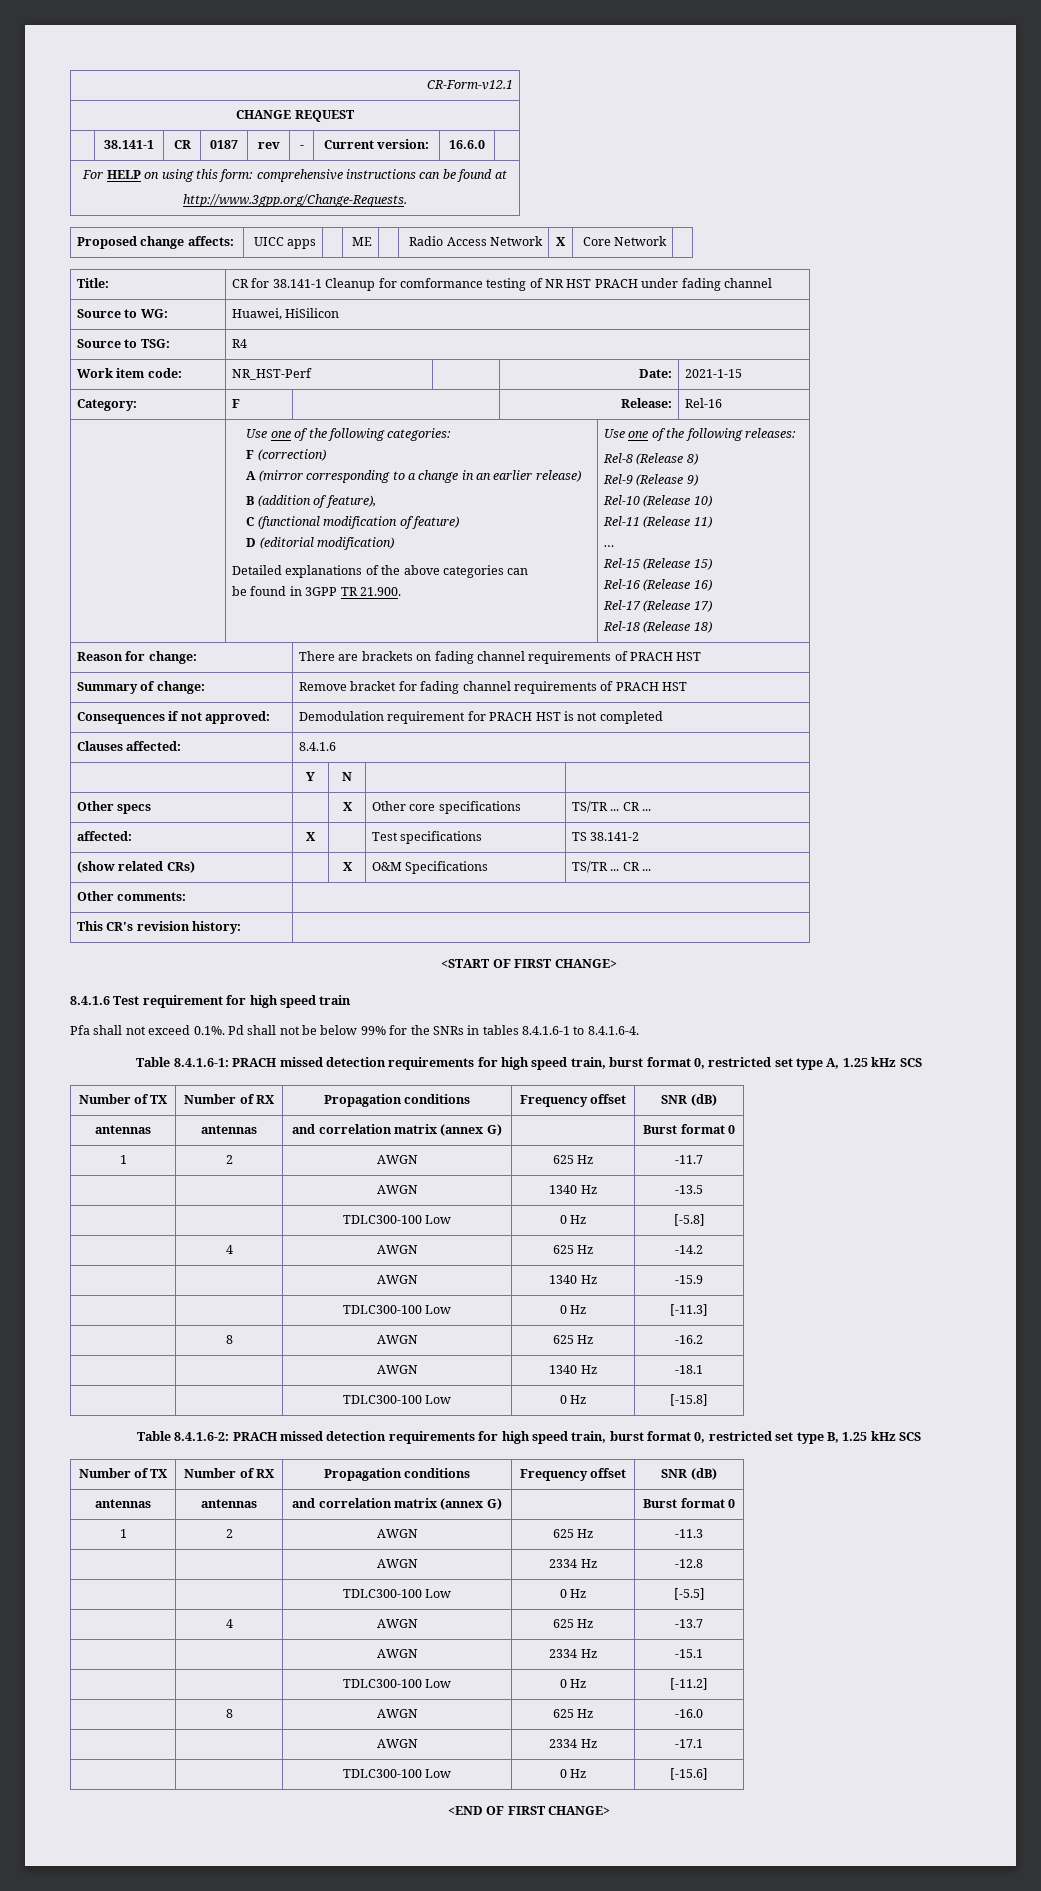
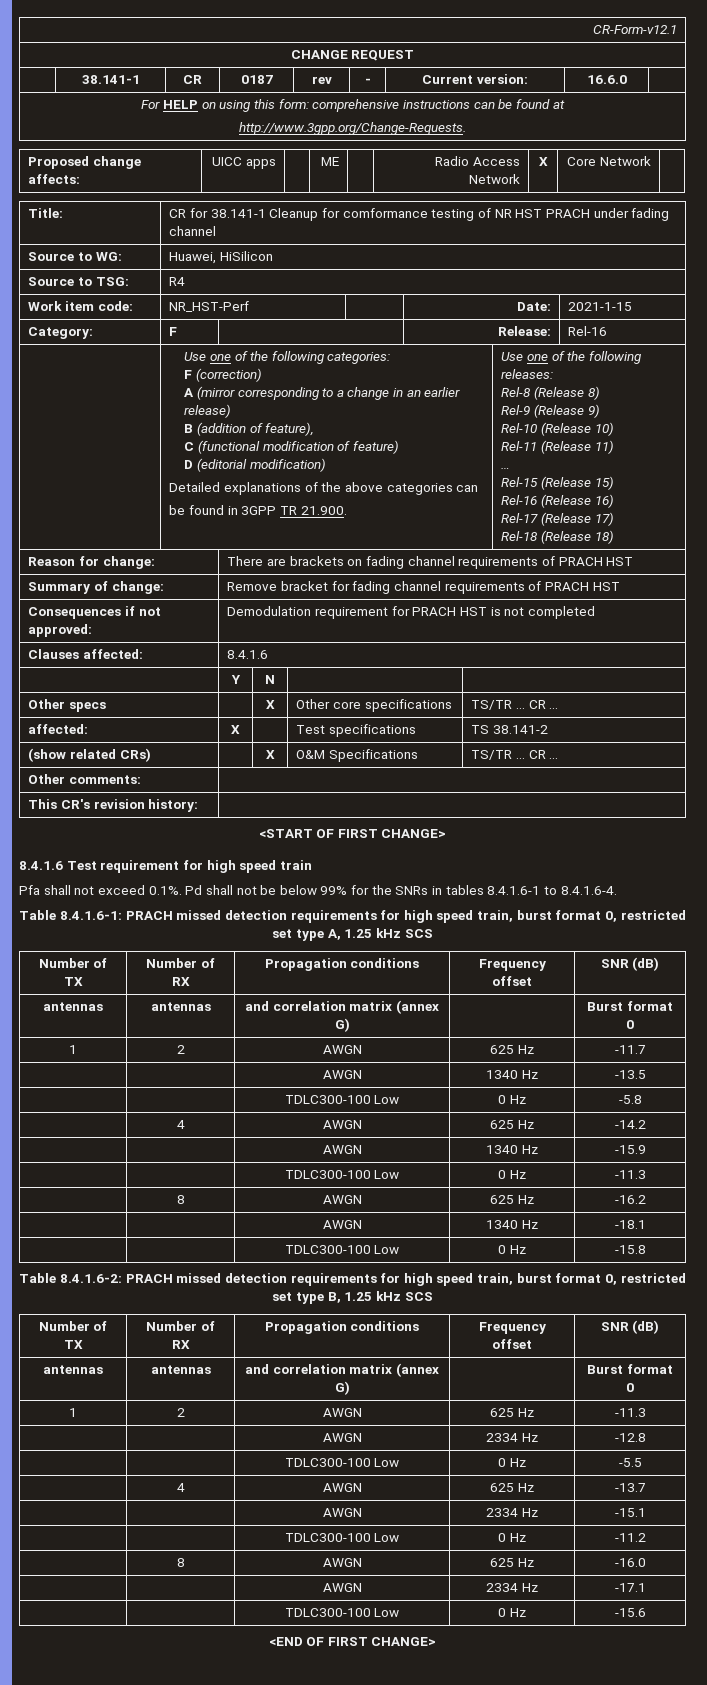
- | | TDLC300-100 Low | 0 Hz | [-5.8]
+ | | TDLC300-100 Low | 0 Hz | -5.8
- | | TDLC300-100 Low | 0 Hz | [-11.3]
+ | | TDLC300-100 Low | 0 Hz | -11.3
- | | TDLC300-100 Low | 0 Hz | [-15.8]
+ | | TDLC300-100 Low | 0 Hz | -15.8
- | | TDLC300-100 Low | 0 Hz | [-5.5]
+ | | TDLC300-100 Low | 0 Hz | -5.5
- | | TDLC300-100 Low | 0 Hz | [-11.2]
+ | | TDLC300-100 Low | 0 Hz | -11.2
- | | TDLC300-100 Low | 0 Hz | [-15.6]
+ | | TDLC300-100 Low | 0 Hz | -15.6

